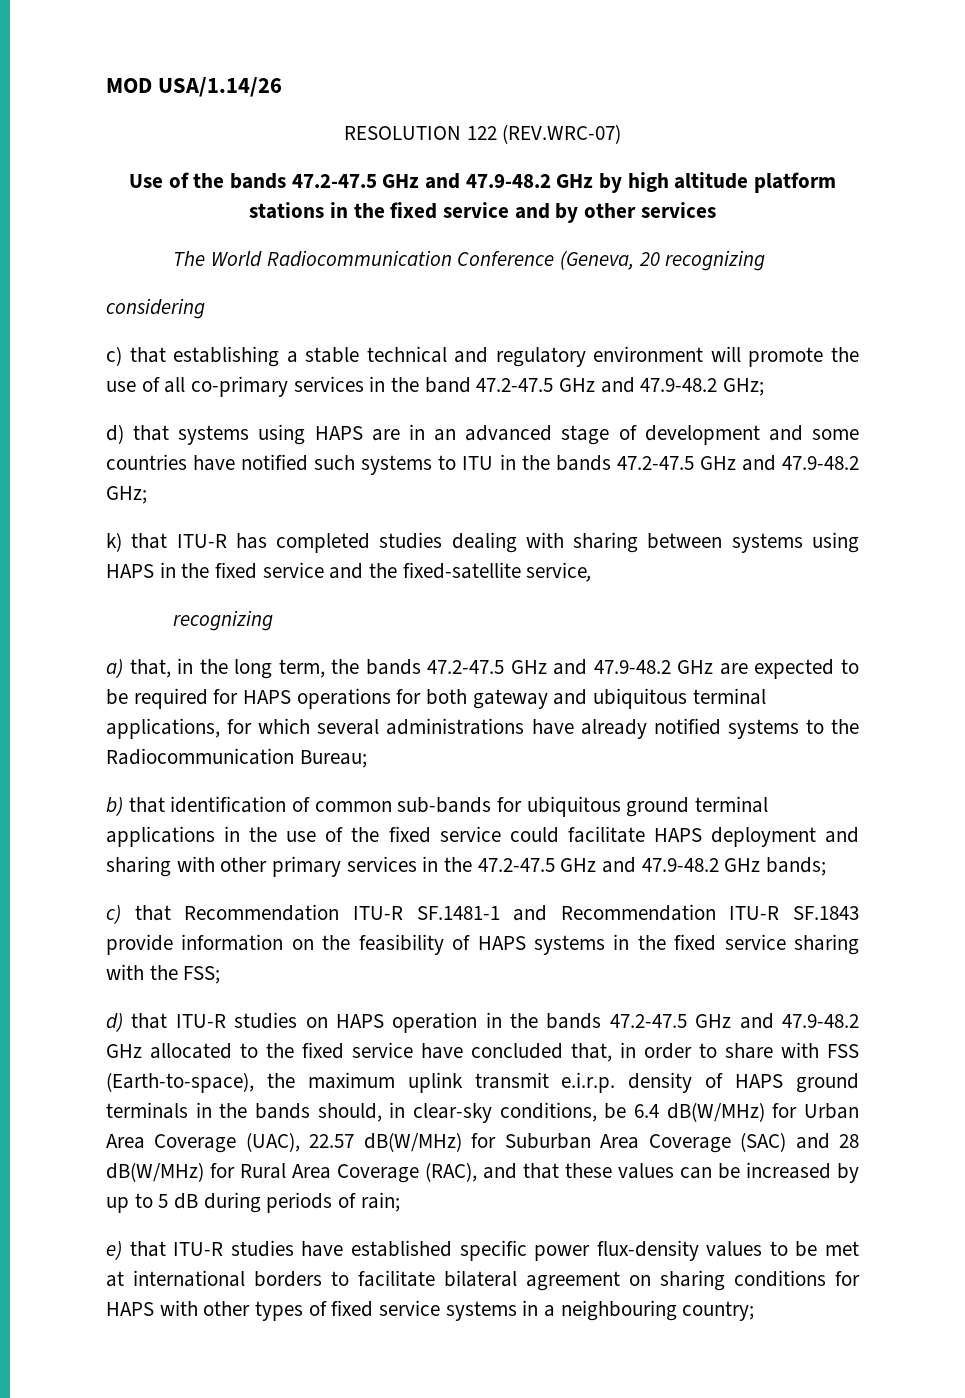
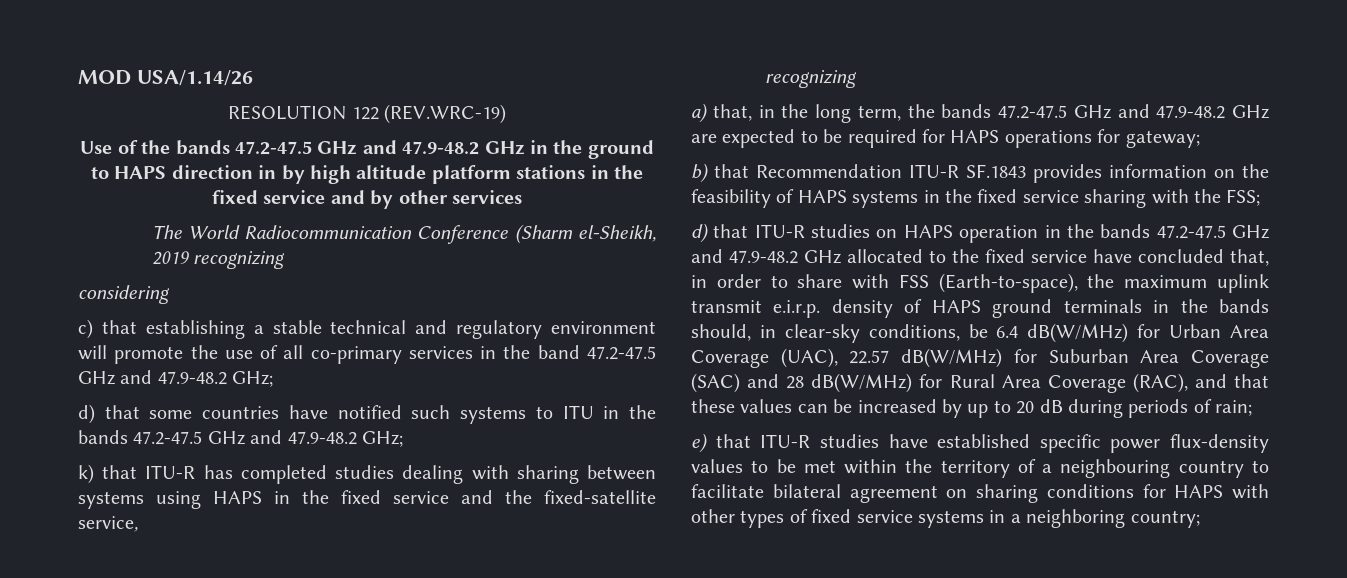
- RESOLUTION 122 (REV.WRC-07)
+ RESOLUTION 122 (REV.WRC-19)
- Use of the bands 47.2-47.5 GHz and 47.9-48.2 GHz by high altitude platform stations in the fixed service and by other services
+ Use of the bands 47.2-47.5 GHz and 47.9-48.2 GHz in the ground to HAPS direction in by high altitude platform stations in the fixed service and by other services
- The World Radiocommunication Conference (Geneva, 20 recognizing
+ The World Radiocommunication Conference (Sharm el-Sheikh, 2019 recognizing
- d) that systems using HAPS are in an advanced stage of development and some countries have notified such systems to ITU in the bands 47.2-47.5 GHz and 47.9-48.2 GHz;
+ d) that some countries have notified such systems to ITU in the bands 47.2-47.5 GHz and 47.9-48.2 GHz;
- a) that, in the long term, the bands 47.2-47.5 GHz and 47.9-48.2 GHz are expected to be required for HAPS operations for both gateway and ubiquitous terminal applications, for which several administrations have already notified systems to the Radiocommunication Bureau;
- b) that identification of common sub-bands for ubiquitous ground terminal applications in the use of the fixed service could facilitate HAPS deployment and sharing with other primary services in the 47.2-47.5 GHz and 47.9-48.2 GHz bands;
- c) that Recommendation ITU-R SF.1481-1 and Recommendation ITU-R SF.1843 provide information on the feasibility of HAPS systems in the fixed service sharing with the FSS;
+ a) that, in the long term, the bands 47.2-47.5 GHz and 47.9-48.2 GHz are expected to be required for HAPS operations for gateway;
+ b) that Recommendation ITU-R SF.1843 provides information on the feasibility of HAPS systems in the fixed service sharing with the FSS;
- d) that ITU-R studies on HAPS operation in the bands 47.2-47.5 GHz and 47.9-48.2 GHz allocated to the fixed service have concluded that, in order to share with FSS (Earth-to-space), the maximum uplink transmit e.i.r.p. density of HAPS ground terminals in the bands should, in clear-sky conditions, be 6.4 dB(W/MHz) for Urban Area Coverage (UAC), 22.57 dB(W/MHz) for Suburban Area Coverage (SAC) and 28 dB(W/MHz) for Rural Area Coverage (RAC), and that these values can be increased by up to 5 dB during periods of rain;
+ d) that ITU-R studies on HAPS operation in the bands 47.2-47.5 GHz and 47.9-48.2 GHz allocated to the fixed service have concluded that, in order to share with FSS (Earth-to-space), the maximum uplink transmit e.i.r.p. density of HAPS ground terminals in the bands should, in clear-sky conditions, be 6.4 dB(W/MHz) for Urban Area Coverage (UAC), 22.57 dB(W/MHz) for Suburban Area Coverage (SAC) and 28 dB(W/MHz) for Rural Area Coverage (RAC), and that these values can be increased by up to 20 dB during periods of rain;
- e) that ITU-R studies have established specific power flux-density values to be met at international borders to facilitate bilateral agreement on sharing conditions for HAPS with other types of fixed service systems in a neighbouring country;
+ e) that ITU-R studies have established specific power flux-density values to be met within the territory of a neighbouring country to facilitate bilateral agreement on sharing conditions for HAPS with other types of fixed service systems in a neighboring country;

